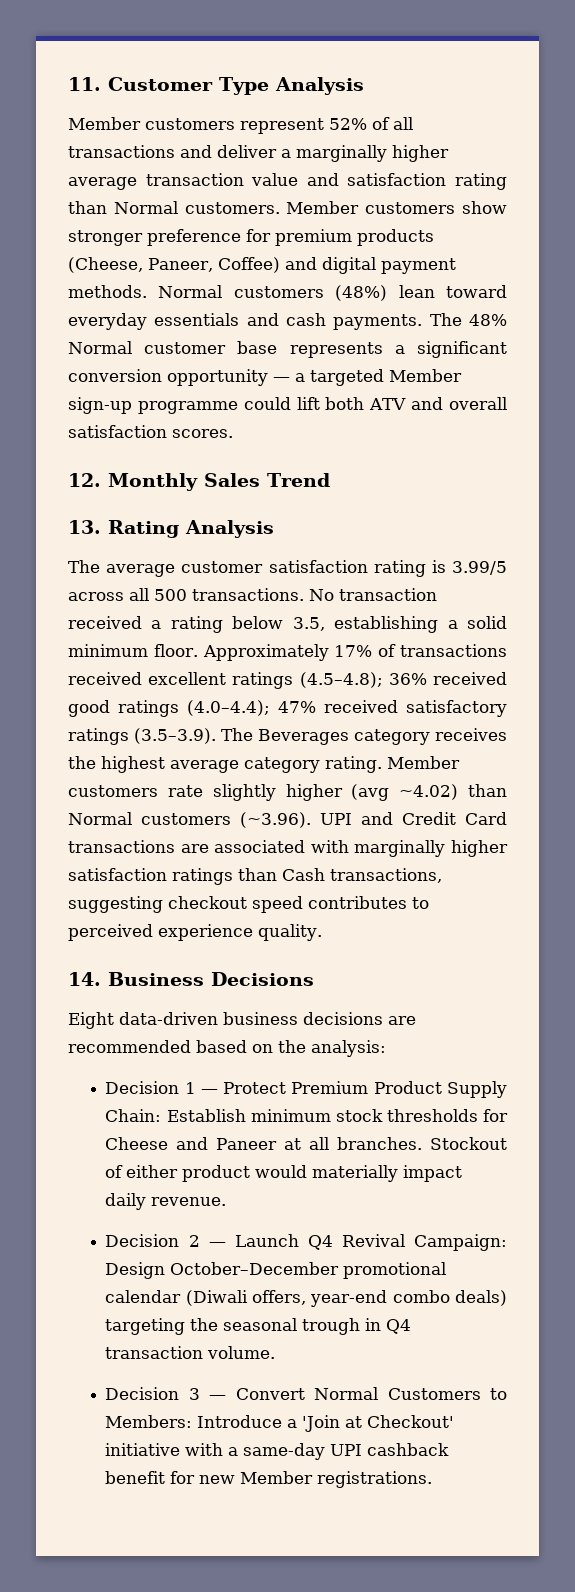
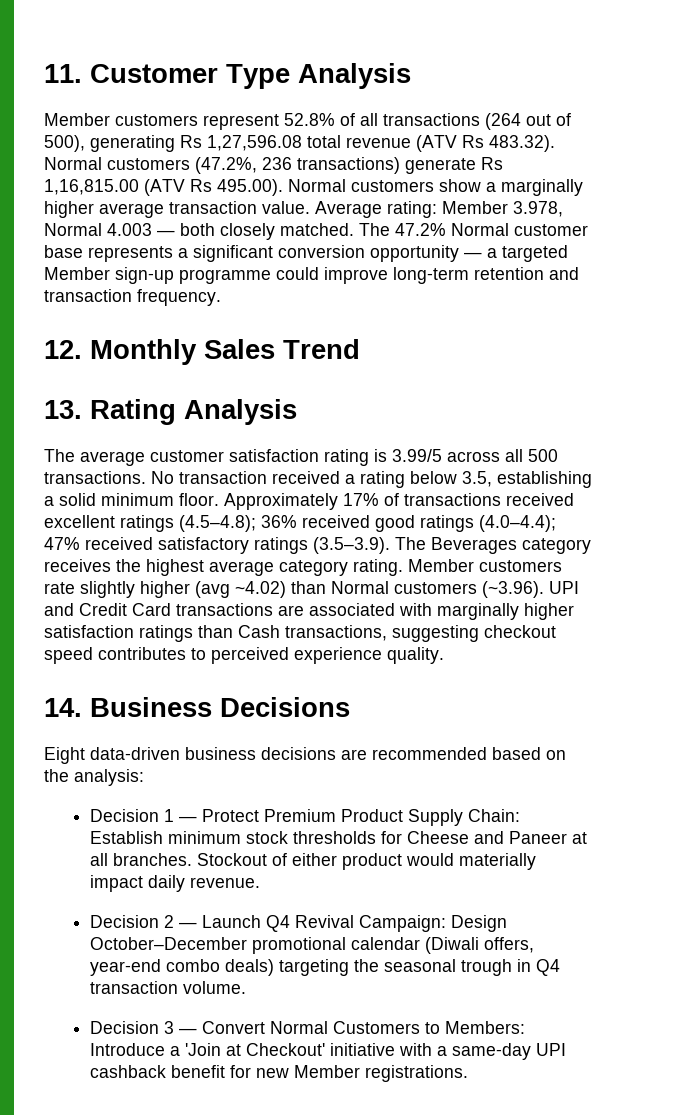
- Member customers represent 52% of all transactions and deliver a marginally higher average transaction value and satisfaction rating than Normal customers. Member customers show stronger preference for premium products (Cheese, Paneer, Coffee) and digital payment methods. Normal customers (48%) lean toward everyday essentials and cash payments. The 48% Normal customer base represents a significant conversion opportunity — a targeted Member sign-up programme could lift both ATV and overall satisfaction scores.
+ Member customers represent 52.8% of all transactions (264 out of 500), generating Rs 1,27,596.08 total revenue (ATV Rs 483.32). Normal customers (47.2%, 236 transactions) generate Rs 1,16,815.00 (ATV Rs 495.00). Normal customers show a marginally higher average transaction value. Average rating: Member 3.978, Normal 4.003 — both closely matched. The 47.2% Normal customer base represents a significant conversion opportunity — a targeted Member sign-up programme could improve long-term retention and transaction frequency.

